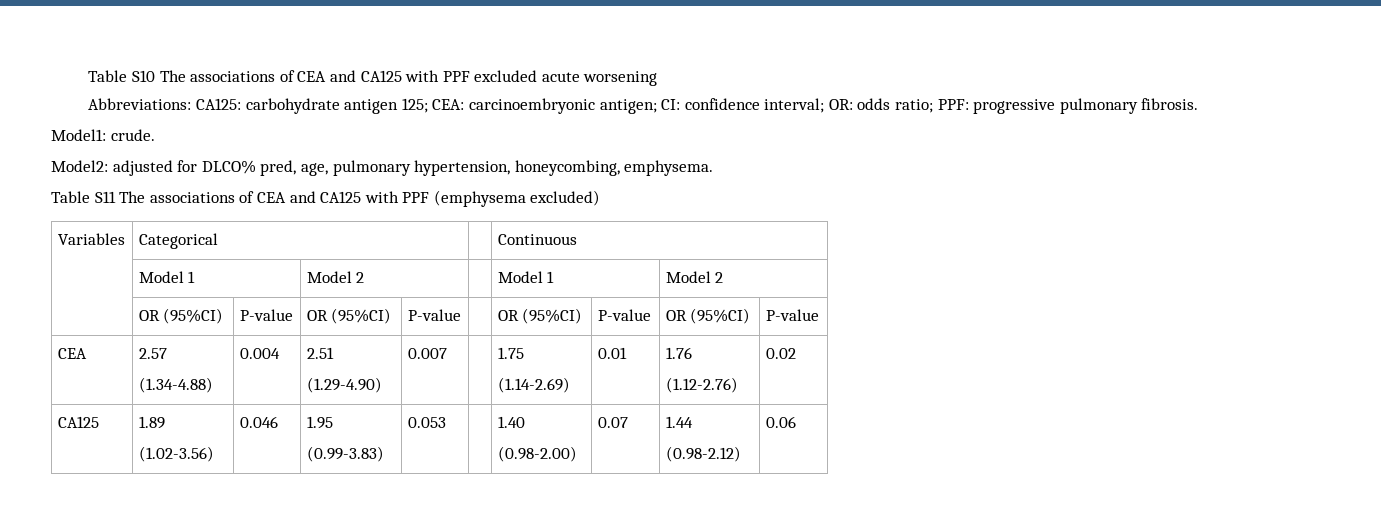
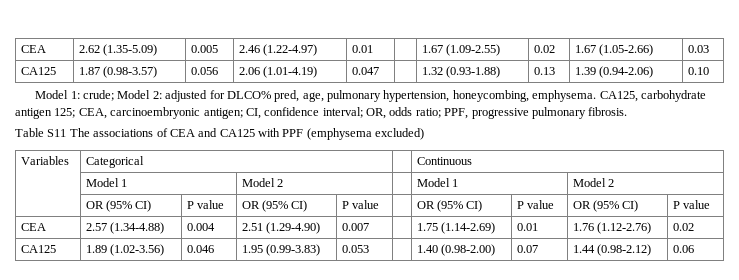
- Table S10 The associations of CEA and CA125 with PPF excluded acute worsening
- Abbreviations: CA125: carbohydrate antigen 125; CEA: carcinoembryonic antigen; CI: confidence interval; OR: odds ratio; PPF: progressive pulmonary fibrosis.
- Model1: crude.
- Model2: adjusted for DLCO% pred, age, pulmonary hypertension, honeycombing, emphysema.
+ CEA | 2.62 (1.35-5.09) | 0.005 | 2.46 (1.22-4.97) | 0.01 | | 1.67 (1.09-2.55) | 0.02 | 1.67 (1.05-2.66) | 0.03
+ CA125 | 1.87 (0.98-3.57) | 0.056 | 2.06 (1.01-4.19) | 0.047 | | 1.32 (0.93-1.88) | 0.13 | 1.39 (0.94-2.06) | 0.10
+ Model 1: crude; Model 2: adjusted for DLCO% pred, age, pulmonary hypertension, honeycombing, emphysema. CA125, carbohydrate antigen 125; CEA, carcinoembryonic antigen; CI, confidence interval; OR, odds ratio; PPF, progressive pulmonary fibrosis.
- | OR (95%CI) | P-value | OR (95%CI) | P-value | | OR (95%CI) | P-value | OR (95%CI) | P-value
+ | OR (95% CI) | P value | OR (95% CI) | P value | | OR (95% CI) | P value | OR (95% CI) | P value
- CEA | 2.57
- (1.34-4.88) | 0.004 | 2.51
- (1.29-4.90) | 0.007 | | 1.75
- (1.14-2.69) | 0.01 | 1.76
- (1.12-2.76) | 0.02
+ CEA | 2.57 (1.34-4.88) | 0.004 | 2.51 (1.29-4.90) | 0.007 | | 1.75 (1.14-2.69) | 0.01 | 1.76 (1.12-2.76) | 0.02
- CA125 | 1.89
- (1.02-3.56) | 0.046 | 1.95
- (0.99-3.83) | 0.053 | | 1.40
- (0.98-2.00) | 0.07 | 1.44
- (0.98-2.12) | 0.06
+ CA125 | 1.89 (1.02-3.56) | 0.046 | 1.95 (0.99-3.83) | 0.053 | | 1.40 (0.98-2.00) | 0.07 | 1.44 (0.98-2.12) | 0.06

